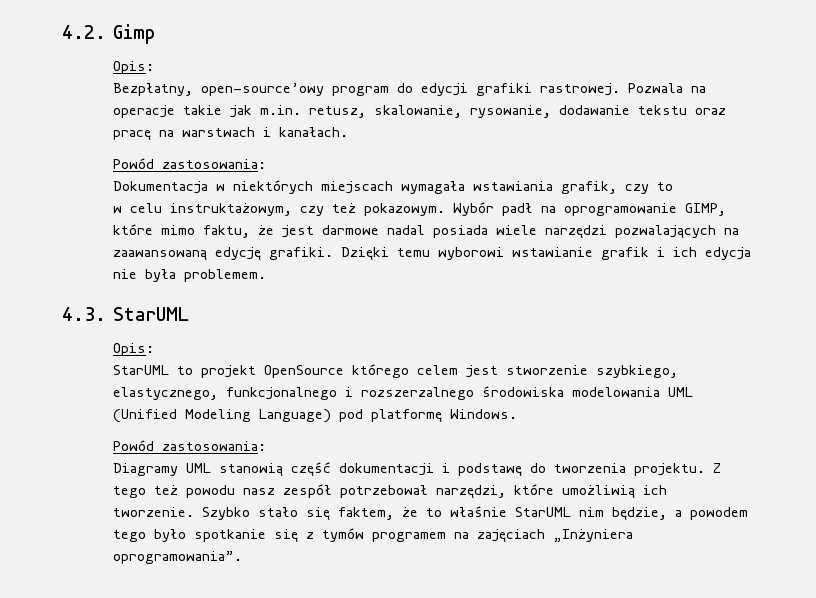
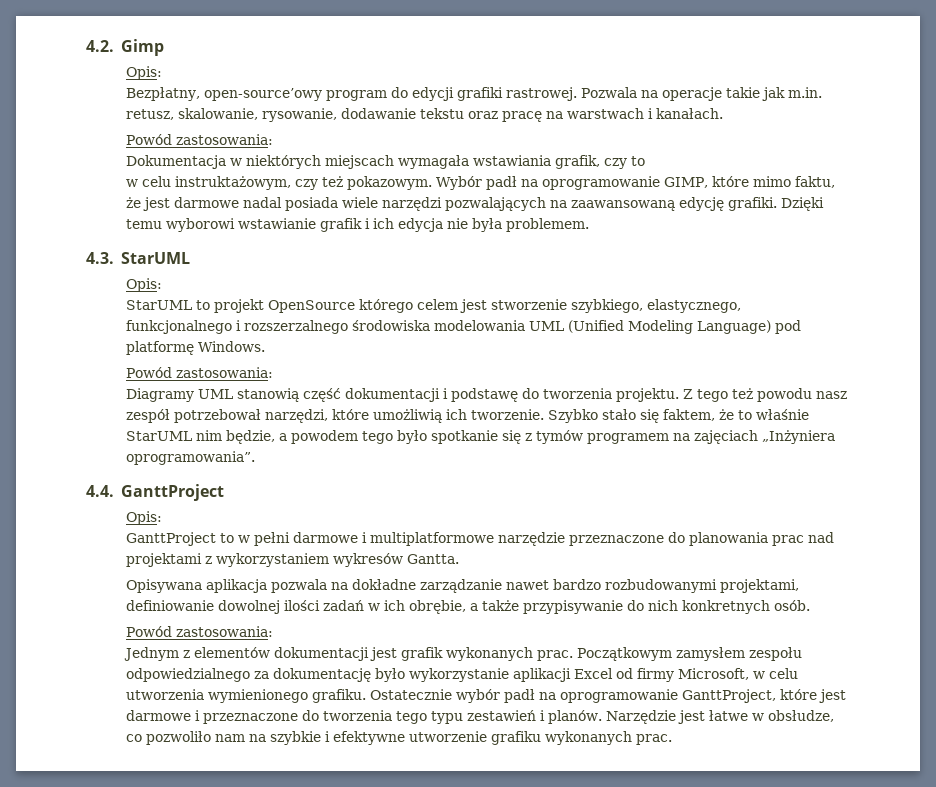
+ 4.4. GanttProject
+ Opis:
+ GanttProject to w pełni darmowe i multiplatformowe narzędzie przeznaczone do planowania prac nad projektami z wykorzystaniem wykresów Gantta.
+ Opisywana aplikacja pozwala na dokładne zarządzanie nawet bardzo rozbudowanymi projektami, definiowanie dowolnej ilości zadań w ich obrębie, a także przypisywanie do nich konkretnych osób.
+ Powód zastosowania:
+ Jednym z elementów dokumentacji jest grafik wykonanych prac. Początkowym zamysłem zespołu odpowiedzialnego za dokumentację było wykorzystanie aplikacji Excel od firmy Microsoft, w celu utworzenia wymienionego grafiku. Ostatecznie wybór padł na oprogramowanie GanttProject, które jest darmowe i przeznaczone do tworzenia tego typu zestawień i planów. Narzędzie jest łatwe w obsłudze, co pozwoliło nam na szybkie i efektywne utworzenie grafiku wykonanych prac.

